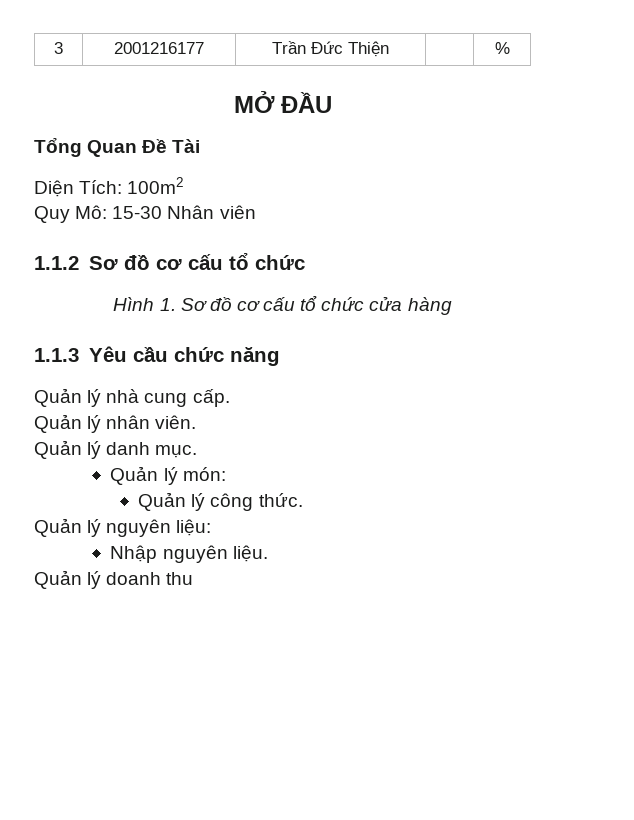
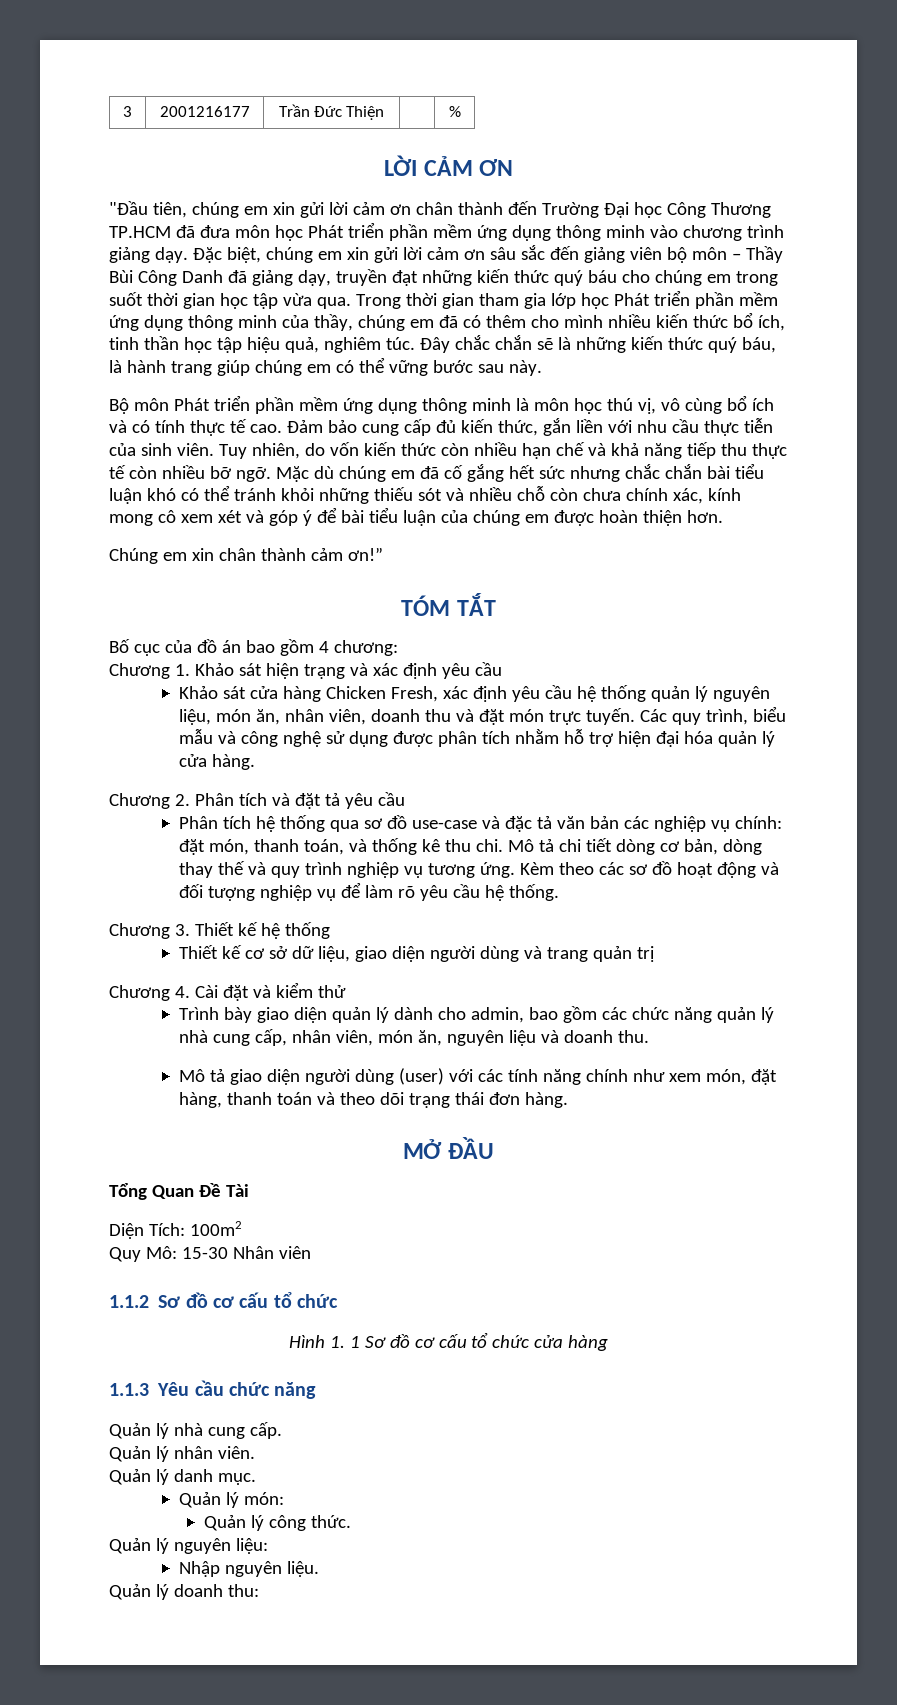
+ LỜI CẢM ƠN
+ "Đầu tiên, chúng em xin gửi lời cảm ơn chân thành đến Trường Đại học Công Thương TP.HCM đã đưa môn học Phát triển phần mềm ứng dụng thông minh vào chương trình giảng dạy. Đặc biệt, chúng em xin gửi lời cảm ơn sâu sắc đến giảng viên bộ môn – Thầy Bùi Công Danh đã giảng dạy, truyền đạt những kiến thức quý báu cho chúng em trong suốt thời gian học tập vừa qua. Trong thời gian tham gia lớp học Phát triển phần mềm ứng dụng thông minh của thầy, chúng em đã có thêm cho mình nhiều kiến thức bổ ích, tinh thần học tập hiệu quả, nghiêm túc. Đây chắc chắn sẽ là những kiến thức quý báu, là hành trang giúp chúng em có thể vững bước sau này.
+ Bộ môn Phát triển phần mềm ứng dụng thông minh là môn học thú vị, vô cùng bổ ích và có tính thực tế cao. Đảm bảo cung cấp đủ kiến thức, gắn liền với nhu cầu thực tiễn của sinh viên. Tuy nhiên, do vốn kiến thức còn nhiều hạn chế và khả năng tiếp thu thực tế còn nhiều bỡ ngỡ. Mặc dù chúng em đã cố gắng hết sức nhưng chắc chắn bài tiểu luận khó có thể tránh khỏi những thiếu sót và nhiều chỗ còn chưa chính xác, kính mong cô xem xét và góp ý để bài tiểu luận của chúng em được hoàn thiện hơn.
+ Chúng em xin chân thành cảm ơn!”
+ TÓM TẮT
+ Bố cục của đồ án bao gồm 4 chương:
+ Chương 1. Khảo sát hiện trạng và xác định yêu cầu
+ Khảo sát cửa hàng Chicken Fresh, xác định yêu cầu hệ thống quản lý nguyên liệu, món ăn, nhân viên, doanh thu và đặt món trực tuyến. Các quy trình, biểu mẫu và công nghệ sử dụng được phân tích nhằm hỗ trợ hiện đại hóa quản lý cửa hàng.
+ Chương 2. Phân tích và đặt tả yêu cầu
+ Phân tích hệ thống qua sơ đồ use-case và đặc tả văn bản các nghiệp vụ chính: đặt món, thanh toán, và thống kê thu chi. Mô tả chi tiết dòng cơ bản, dòng thay thế và quy trình nghiệp vụ tương ứng. Kèm theo các sơ đồ hoạt động và đối tượng nghiệp vụ để làm rõ yêu cầu hệ thống.
+ Chương 3. Thiết kế hệ thống
+ Thiết kế cơ sở dữ liệu, giao diện người dùng và trang quản trị
+ Chương 4. Cài đặt và kiểm thử
+ Trình bày giao diện quản lý dành cho admin, bao gồm các chức năng quản lý nhà cung cấp, nhân viên, món ăn, nguyên liệu và doanh thu.
+ Mô tả giao diện người dùng (user) với các tính năng chính như xem món, đặt hàng, thanh toán và theo dõi trạng thái đơn hàng.
- Hình 1. Sơ đồ cơ cấu tổ chức cửa hàng
+ Hình 1. 1 Sơ đồ cơ cấu tổ chức cửa hàng
- Quản lý doanh thu
+ Quản lý doanh thu:

